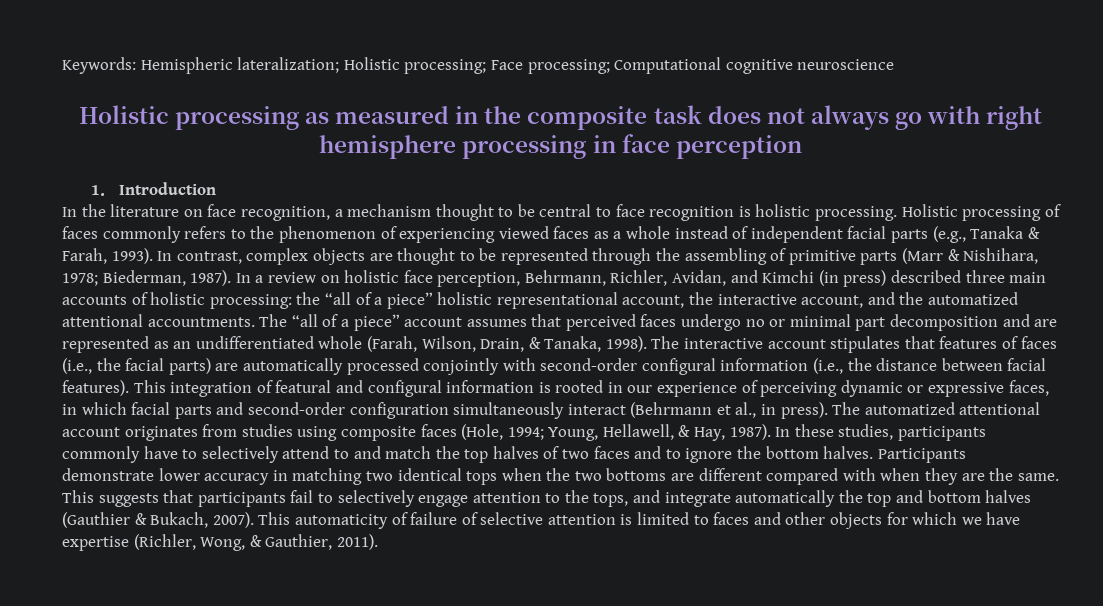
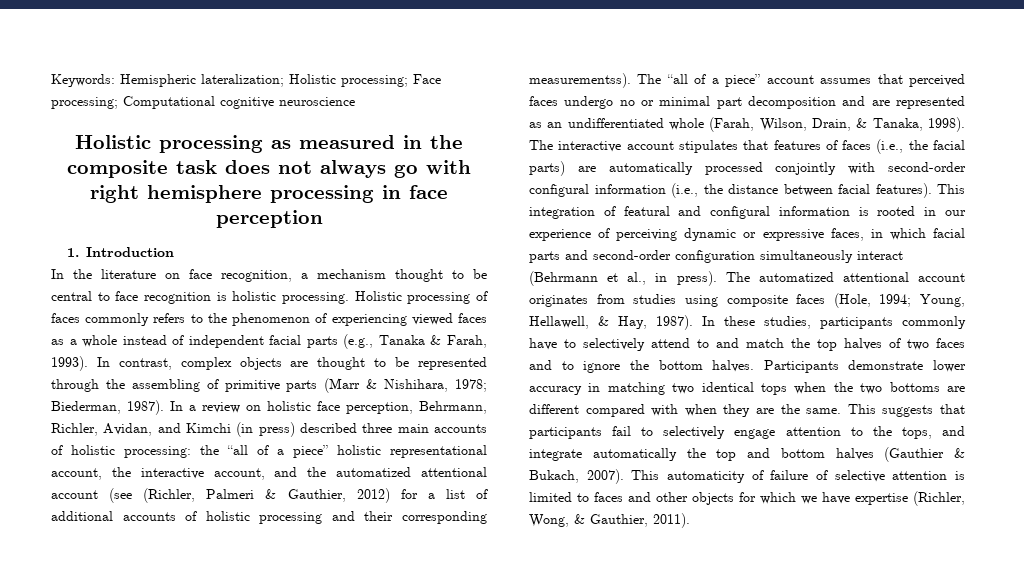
- In a review on holistic face perception, Behrmann, Richler, Avidan, and Kimchi (in press) described three main accounts of holistic processing: the “all of a piece” holistic representational account, the interactive account, and the automatized attentional accountments.
+ In a review on holistic face perception, Behrmann, Richler, Avidan, and Kimchi (in press) described three main accounts of holistic processing: the “all of a piece” holistic representational account, the interactive account, and the automatized attentional account (see (Richler, Palmeri & Gauthier, 2012) for a list of additional accounts of holistic processing and their corresponding measurementss).

